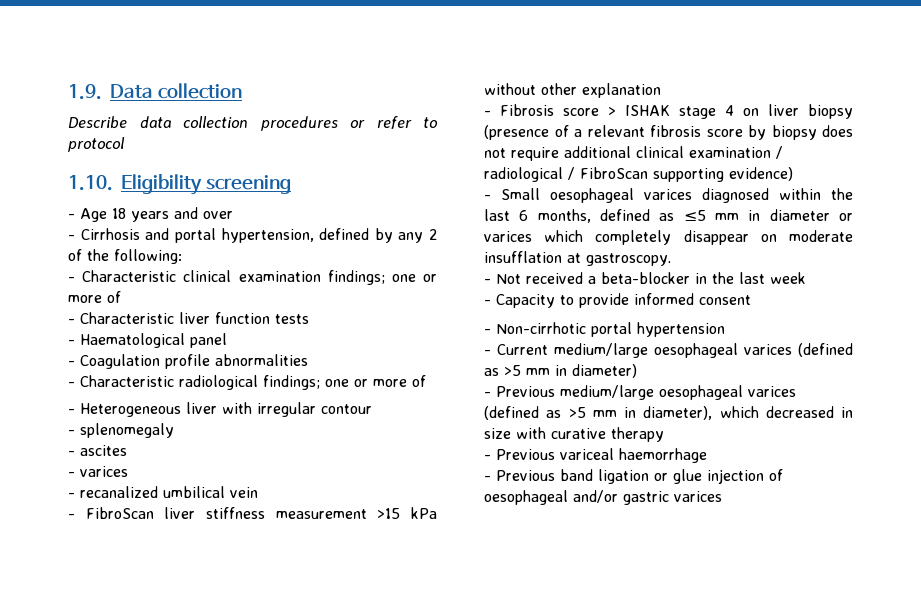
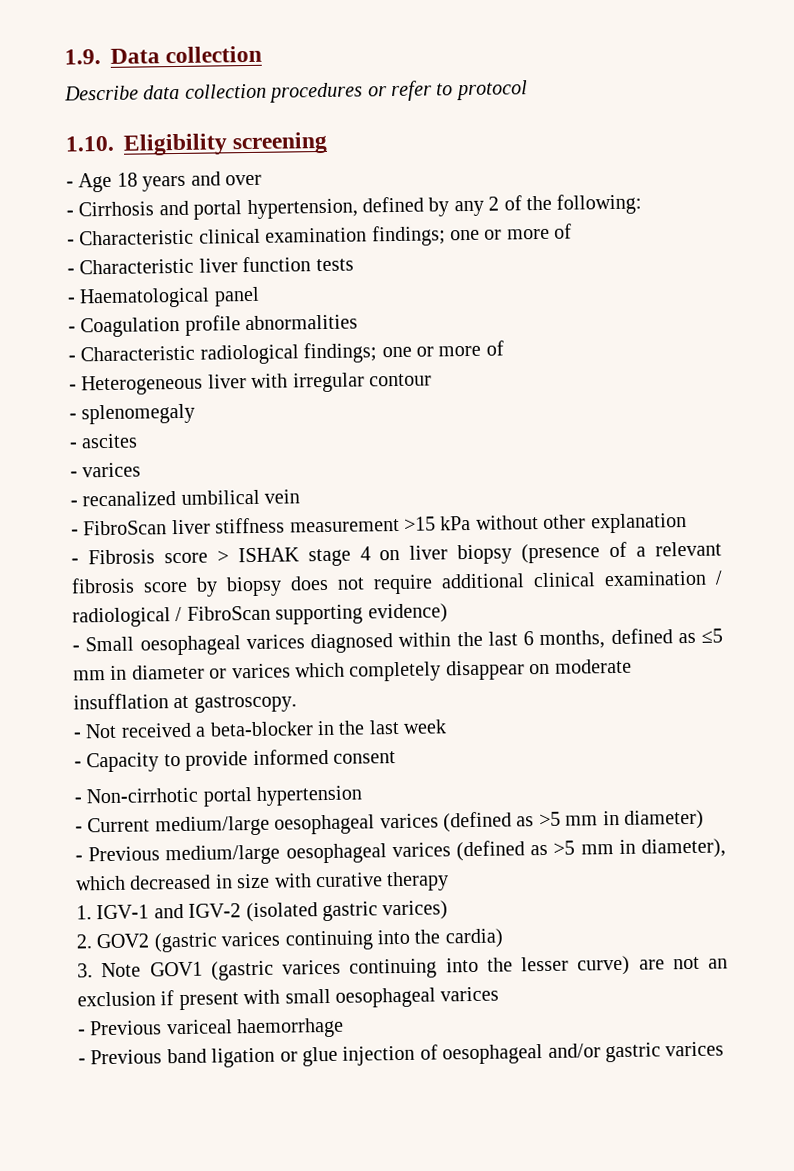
+ 1. IGV-1 and IGV-2 (isolated gastric varices)
+ 2. GOV2 (gastric varices continuing into the cardia)
+ 3. Note GOV1 (gastric varices continuing into the lesser curve) are not an exclusion if present with small oesophageal varices

